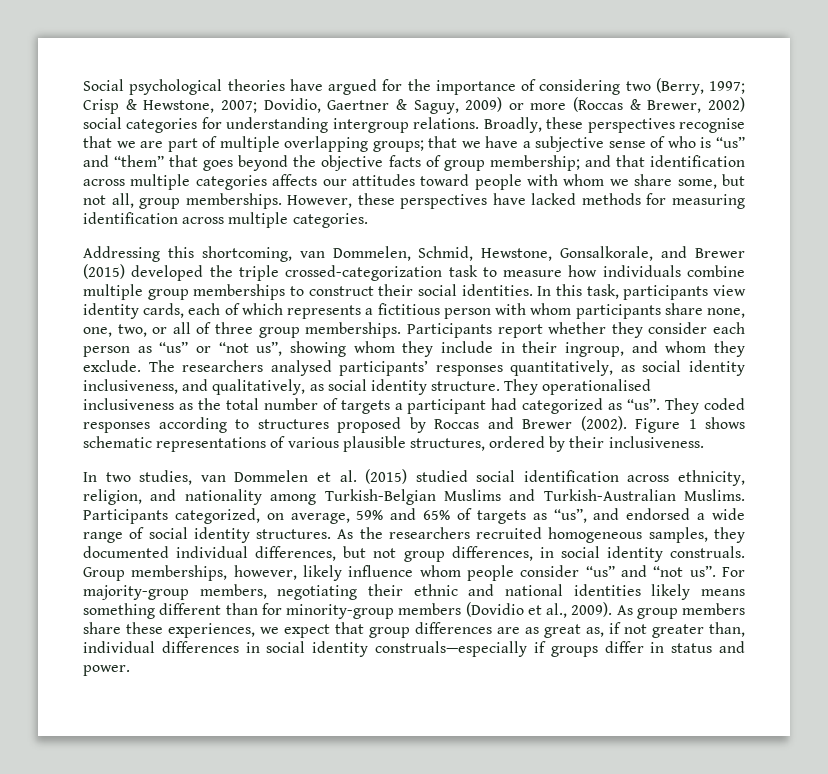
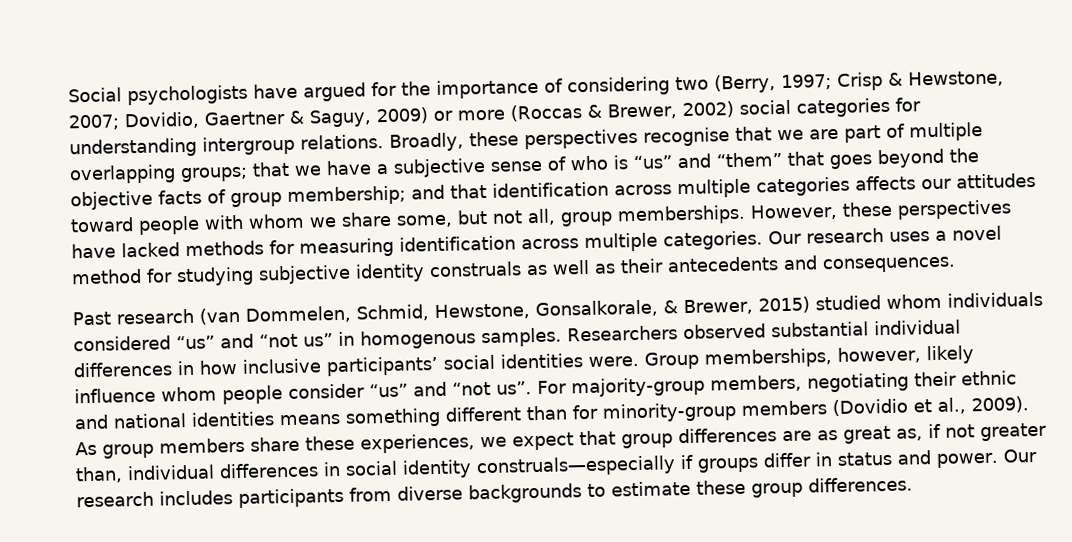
- Social psychological theories have argued for the importance of considering two (Berry, 1997; Crisp & Hewstone, 2007; Dovidio, Gaertner & Saguy, 2009) or more (Roccas & Brewer, 2002) social categories for understanding intergroup relations.
+ Social psychologists have argued for the importance of considering two (Berry, 1997; Crisp & Hewstone, 2007; Dovidio, Gaertner & Saguy, 2009) or more (Roccas & Brewer, 2002) social categories for understanding intergroup relations.
- However, these perspectives have lacked methods for measuring identification across multiple categories.
- Addressing this shortcoming, van Dommelen, Schmid, Hewstone, Gonsalkorale, and Brewer (2015) developed the triple crossed-categorization task to measure how individuals combine multiple group memberships to construct their social identities. In this task, participants view identity cards, each of which represents a fictitious person with whom participants share none, one, two, or all of three group memberships. Participants report whether they consider each person as “us” or “not us”, showing whom they include in their ingroup, and whom they exclude. The researchers analysed participants’ responses quantitatively, as social identity inclusiveness, and qualitatively, as social identity structure. They operationalised inclusiveness as the total number of targets a participant had categorized as “us”. They coded responses according to structures proposed by Roccas and Brewer (2002). Figure 1 shows schematic representations of various plausible structures, ordered by their inclusiveness.
- In two studies, van Dommelen et al. (2015) studied social identification across ethnicity, religion, and nationality among Turkish-Belgian Muslims and Turkish-Australian Muslims. Participants categorized, on average, 59% and 65% of targets as “us”, and endorsed a wide range of social identity structures. As the researchers recruited homogeneous samples, they documented individual differences, but not group differences, in social identity construals.
+ However, these perspectives have lacked methods for measuring identification across multiple categories. Our research uses a novel method for studying subjective identity construals as well as their antecedents and consequences.
+ Past research (van Dommelen, Schmid, Hewstone, Gonsalkorale, & Brewer, 2015) studied whom individuals considered “us” and “not us” in homogenous samples. Researchers observed substantial individual differences in how inclusive participants’ social identities were.
- For majority-group members, negotiating their ethnic and national identities likely means something different than for minority-group members (Dovidio et al., 2009).
+ For majority-group members, negotiating their ethnic and national identities means something different than for minority-group members (Dovidio et al., 2009).
+ Our research includes participants from diverse backgrounds to estimate these group differences.

